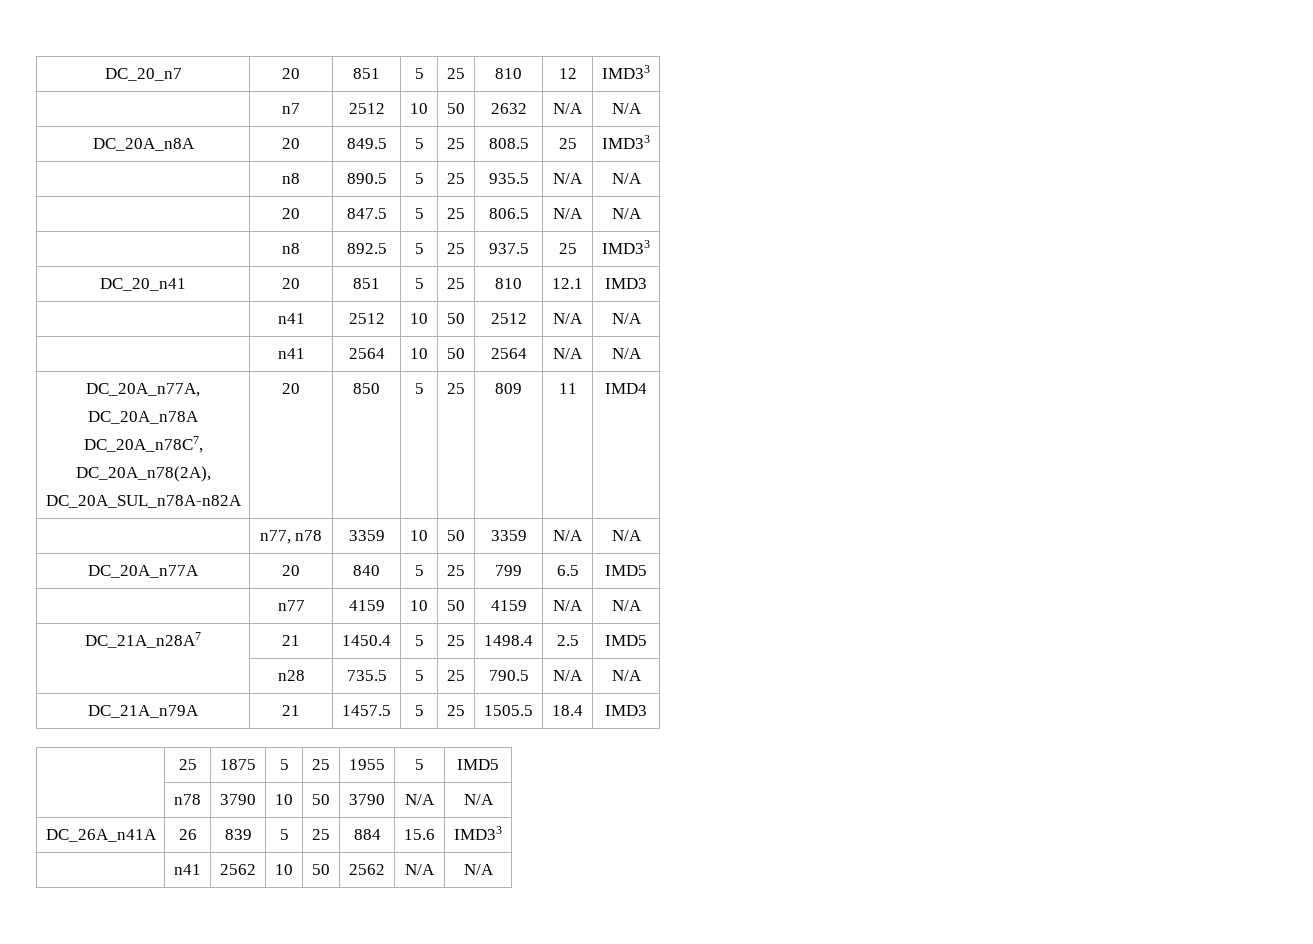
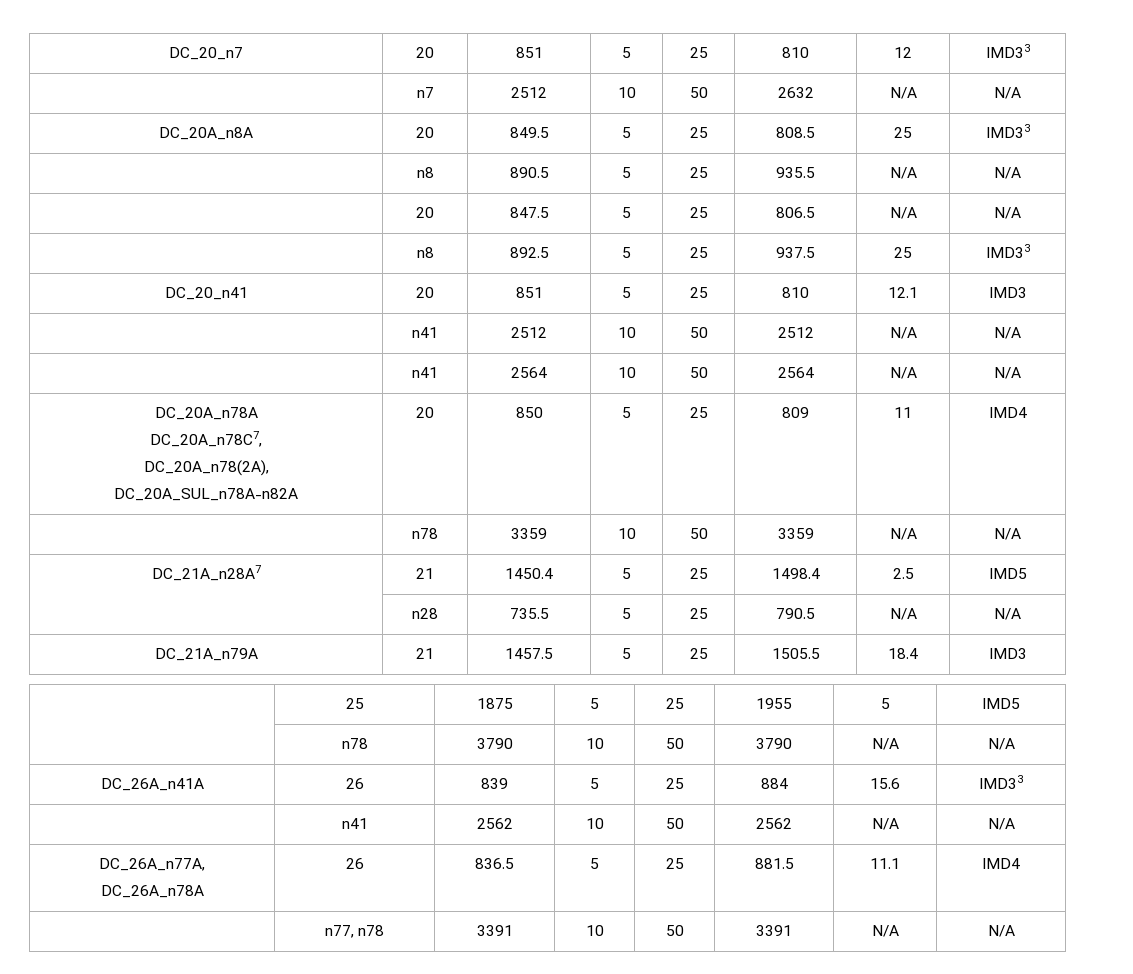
- DC_20A_n77A,
- | n77, n78 | 3359 | 10 | 50 | 3359 | N/A | N/A
+ | n78 | 3359 | 10 | 50 | 3359 | N/A | N/A
- DC_20A_n77A | 20 | 840 | 5 | 25 | 799 | 6.5 | IMD5
- | n77 | 4159 | 10 | 50 | 4159 | N/A | N/A
+ DC_26A_n77A,
+ DC_26A_n78A | 26 | 836.5 | 5 | 25 | 881.5 | 11.1 | IMD4
+ | n77, n78 | 3391 | 10 | 50 | 3391 | N/A | N/A

